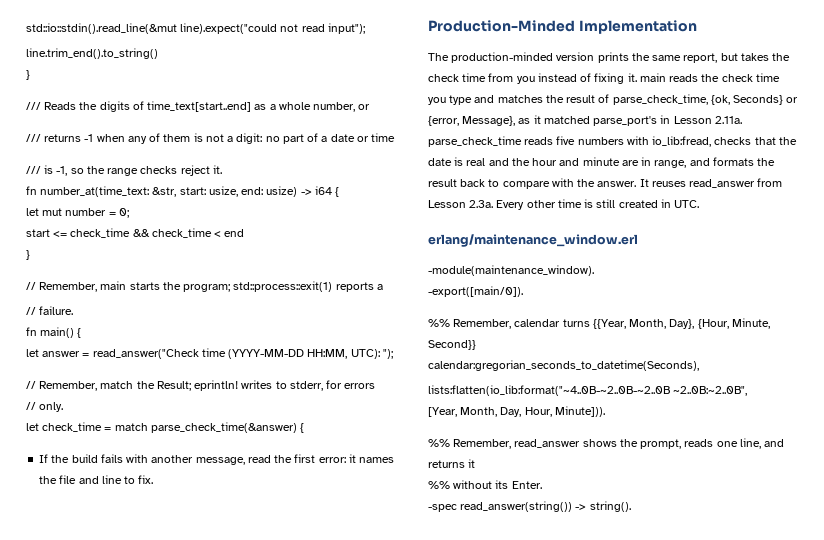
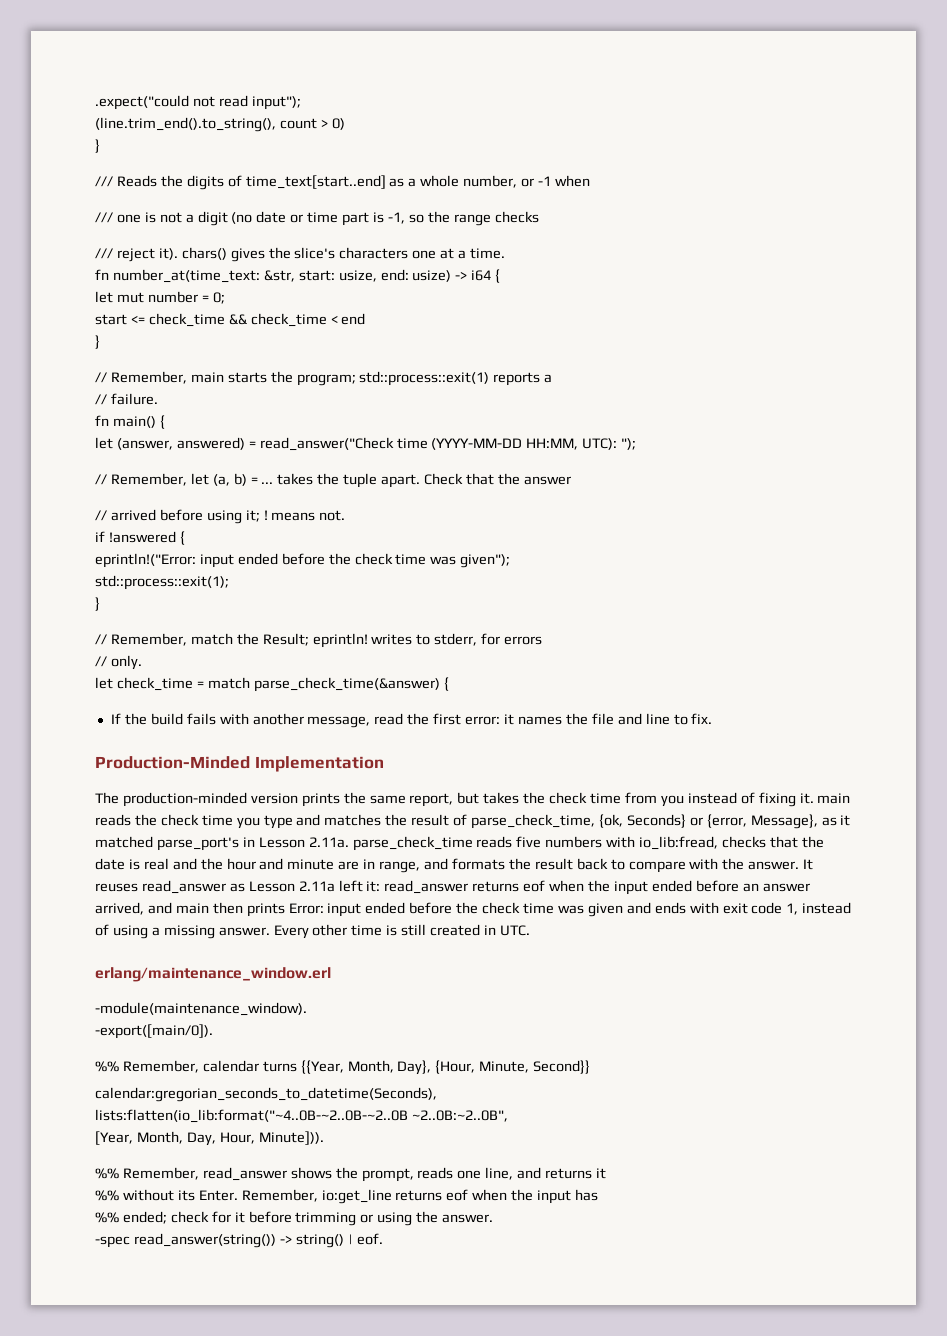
- std::io::stdin().read_line(&mut line).expect("could not read input");
+ .expect("could not read input");
- line.trim_end().to_string()
+ (line.trim_end().to_string(), count > 0)
- /// Reads the digits of time_text[start..end] as a whole number, or
- /// returns -1 when any of them is not a digit: no part of a date or time
- /// is -1, so the range checks reject it.
+ /// Reads the digits of time_text[start..end] as a whole number, or -1 when
+ /// one is not a digit (no date or time part is -1, so the range checks
+ /// reject it). chars() gives the slice's characters one at a time.
- let answer = read_answer("Check time (YYYY-MM-DD HH:MM, UTC): ");
+ let (answer, answered) = read_answer("Check time (YYYY-MM-DD HH:MM, UTC): ");
+ // Remember, let (a, b) = ... takes the tuple apart. Check that the answer
+ // arrived before using it; ! means not.
+ if !answered {
+ eprintln!("Error: input ended before the check time was given");
+ std::process::exit(1);
+ }
- It reuses read_answer from Lesson 2.3a. Every other time is still created in UTC.
+ It reuses read_answer as Lesson 2.11a left it: read_answer returns eof when the input ended before an answer arrived, and main then prints Error: input ended before the check time was given and ends with exit code 1, instead of using a missing answer. Every other time is still created in UTC.
+ Remember, io:get_line returns eof when the input has
+ %% ended; check for it before trimming or using the answer.
- -spec read_answer(string()) -> string().
+ -spec read_answer(string()) -> string() | eof.

